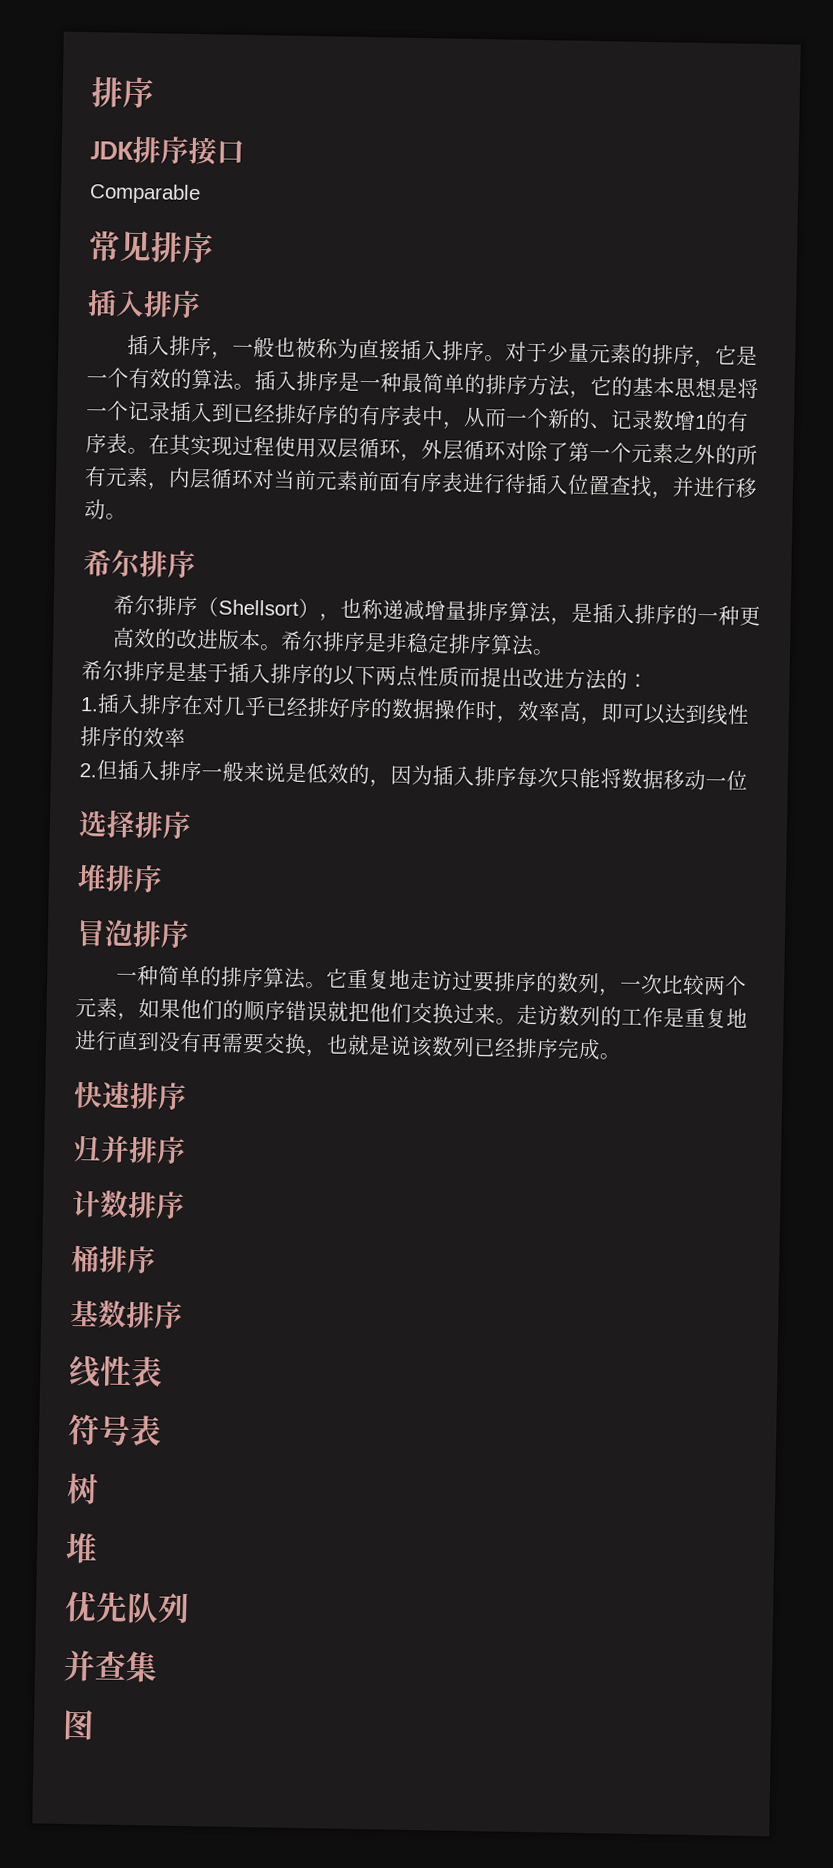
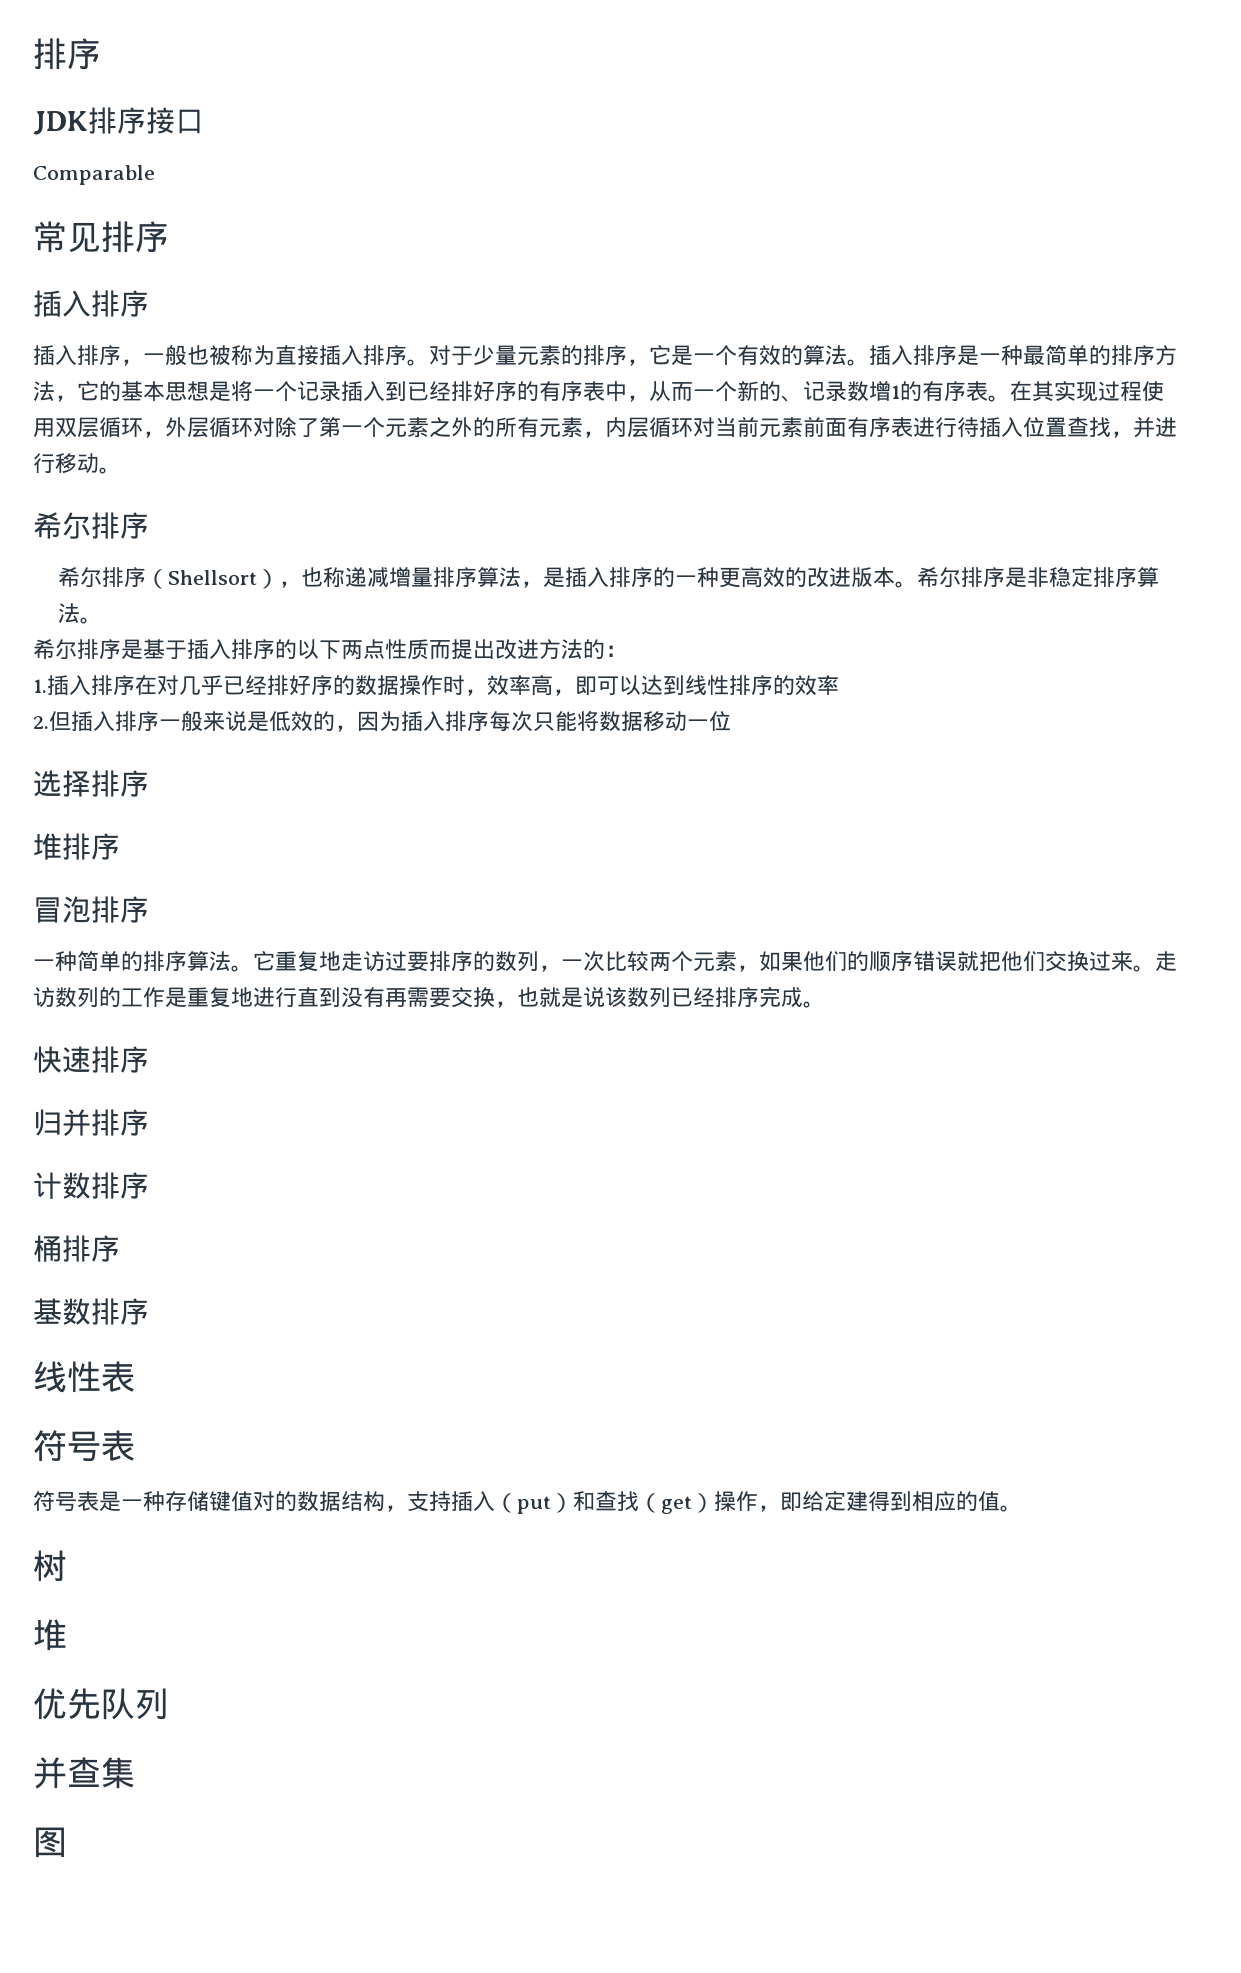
+ 符号表是一种存储键值对的数据结构，支持插入（put）和查找（get）操作，即给定建得到相应的值。

